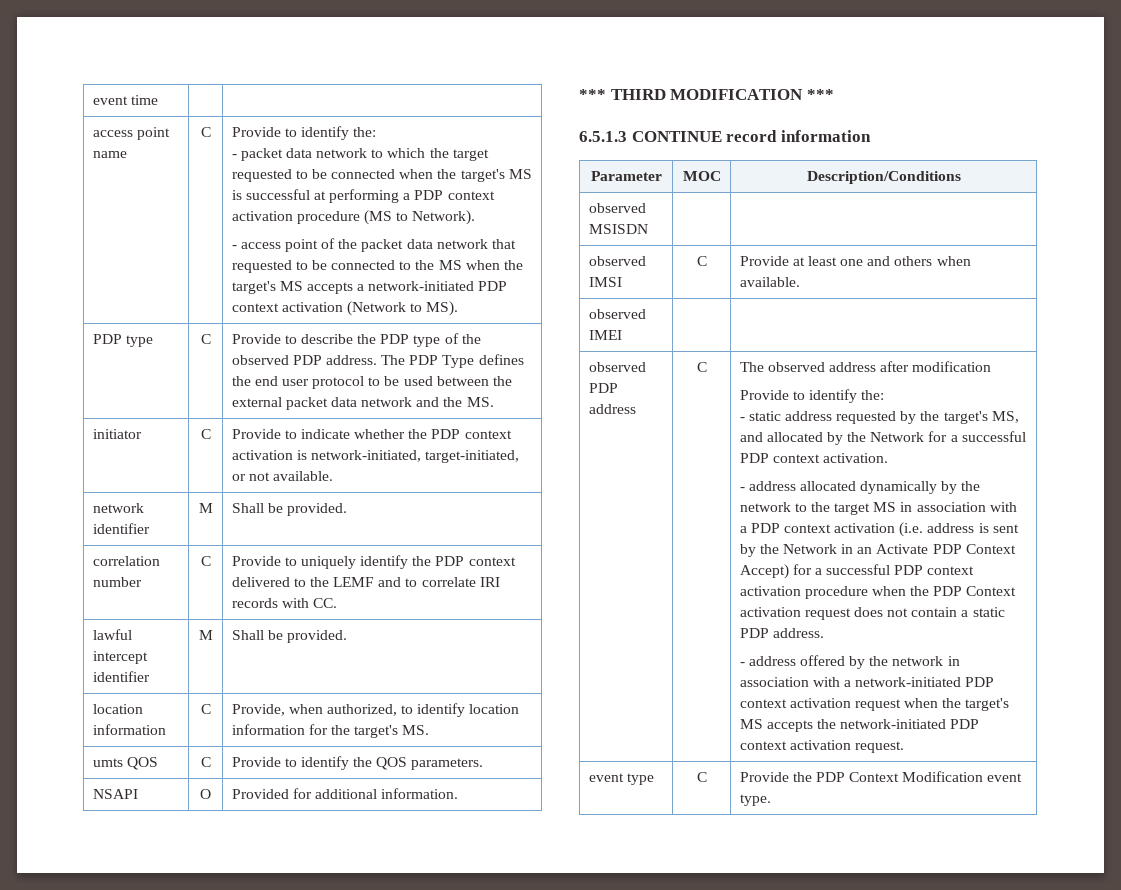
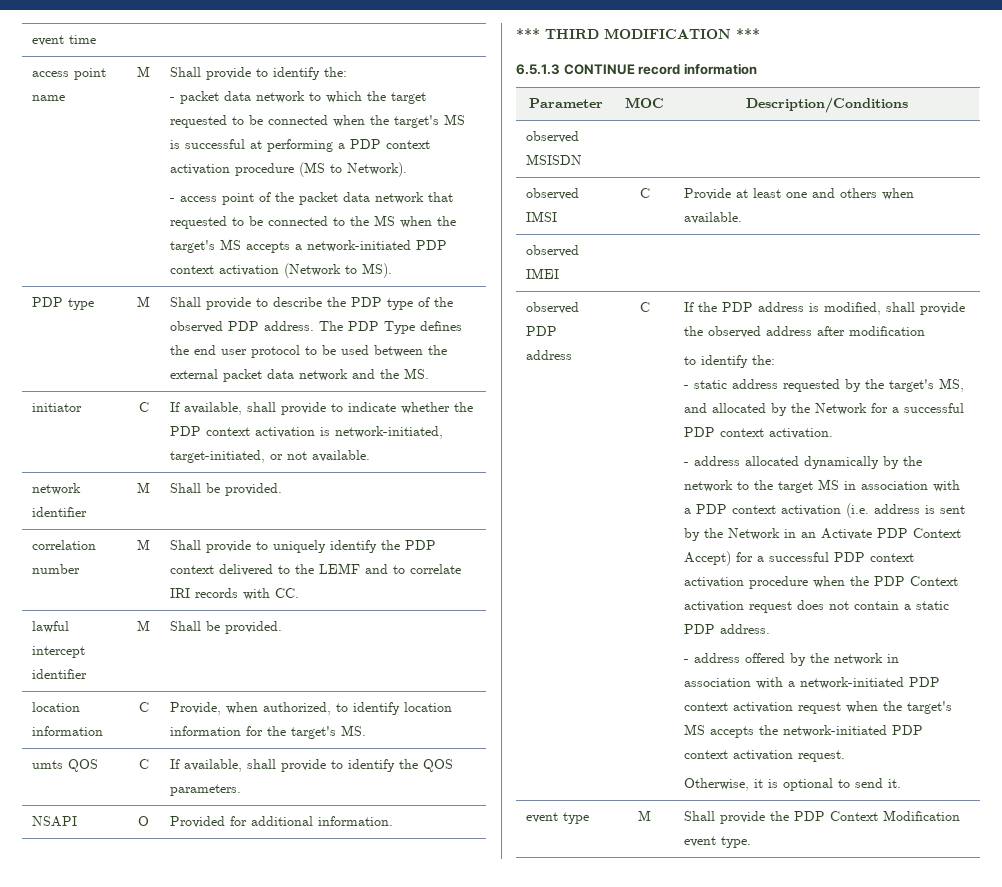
- C | Provide to identify the:
+ M | Shall provide to identify the:
- PDP type | C | Provide to describe the PDP type of the observed PDP address. The PDP Type defines the end user protocol to be used between the external packet data network and the MS.
+ PDP type | M | Shall provide to describe the PDP type of the observed PDP address. The PDP Type defines the end user protocol to be used between the external packet data network and the MS.
- initiator | C | Provide to indicate whether the PDP context activation is network-initiated, target-initiated, or not available.
+ initiator | C | If available, shall provide to indicate whether the PDP context activation is network-initiated, target-initiated, or not available.
- correlation number | C | Provide to uniquely identify the PDP context delivered to the LEMF and to correlate IRI records with CC.
+ correlation number | M | Shall provide to uniquely identify the PDP context delivered to the LEMF and to correlate IRI records with CC.
- umts QOS | C | Provide to identify the QOS parameters.
+ umts QOS | C | If available, shall provide to identify the QOS parameters.
- The observed address after modification
- Provide to identify the:
+ If the PDP address is modified, shall provide the observed address after modification
+ to identify the:
+ Otherwise, it is optional to send it.
- event type | C | Provide the PDP Context Modification event type.
+ event type | M | Shall provide the PDP Context Modification event type.

